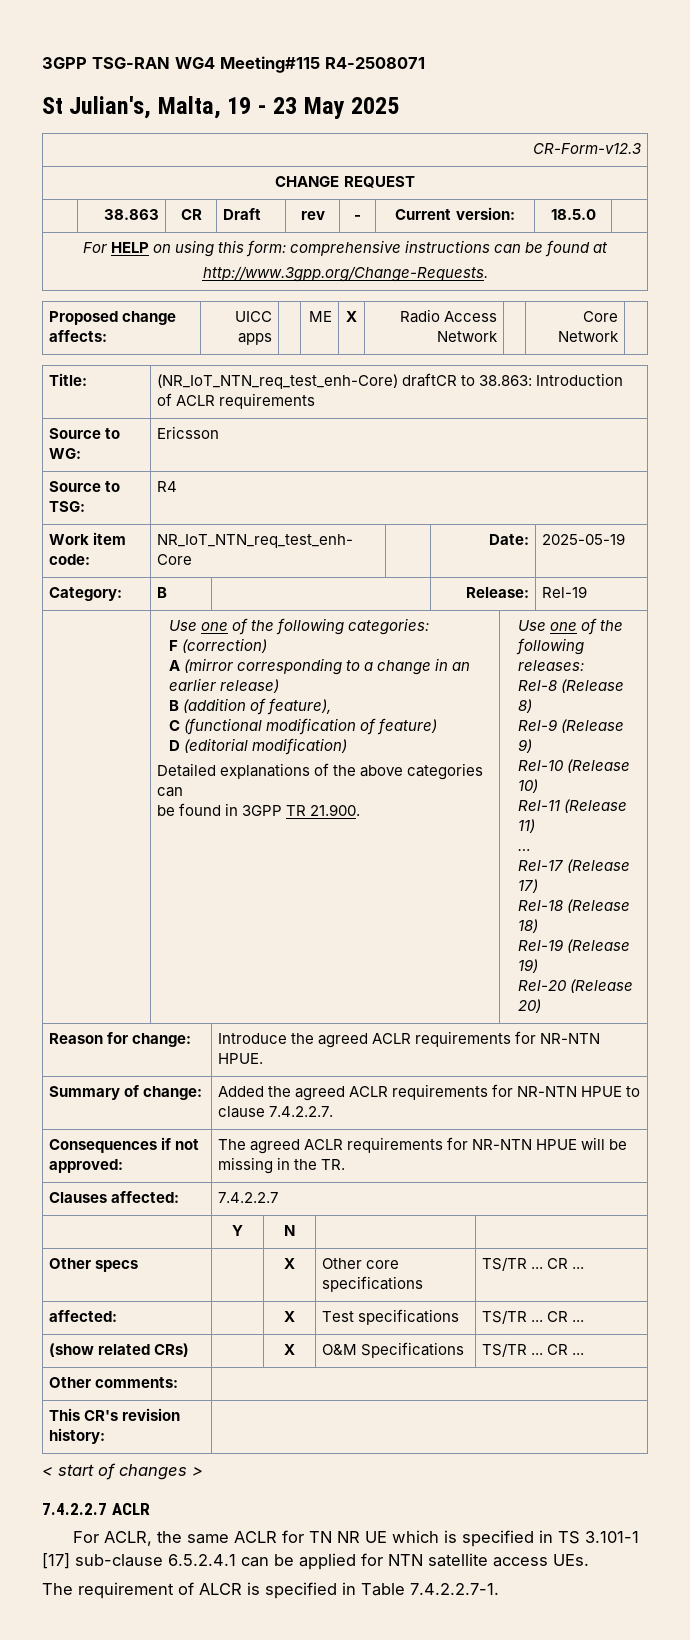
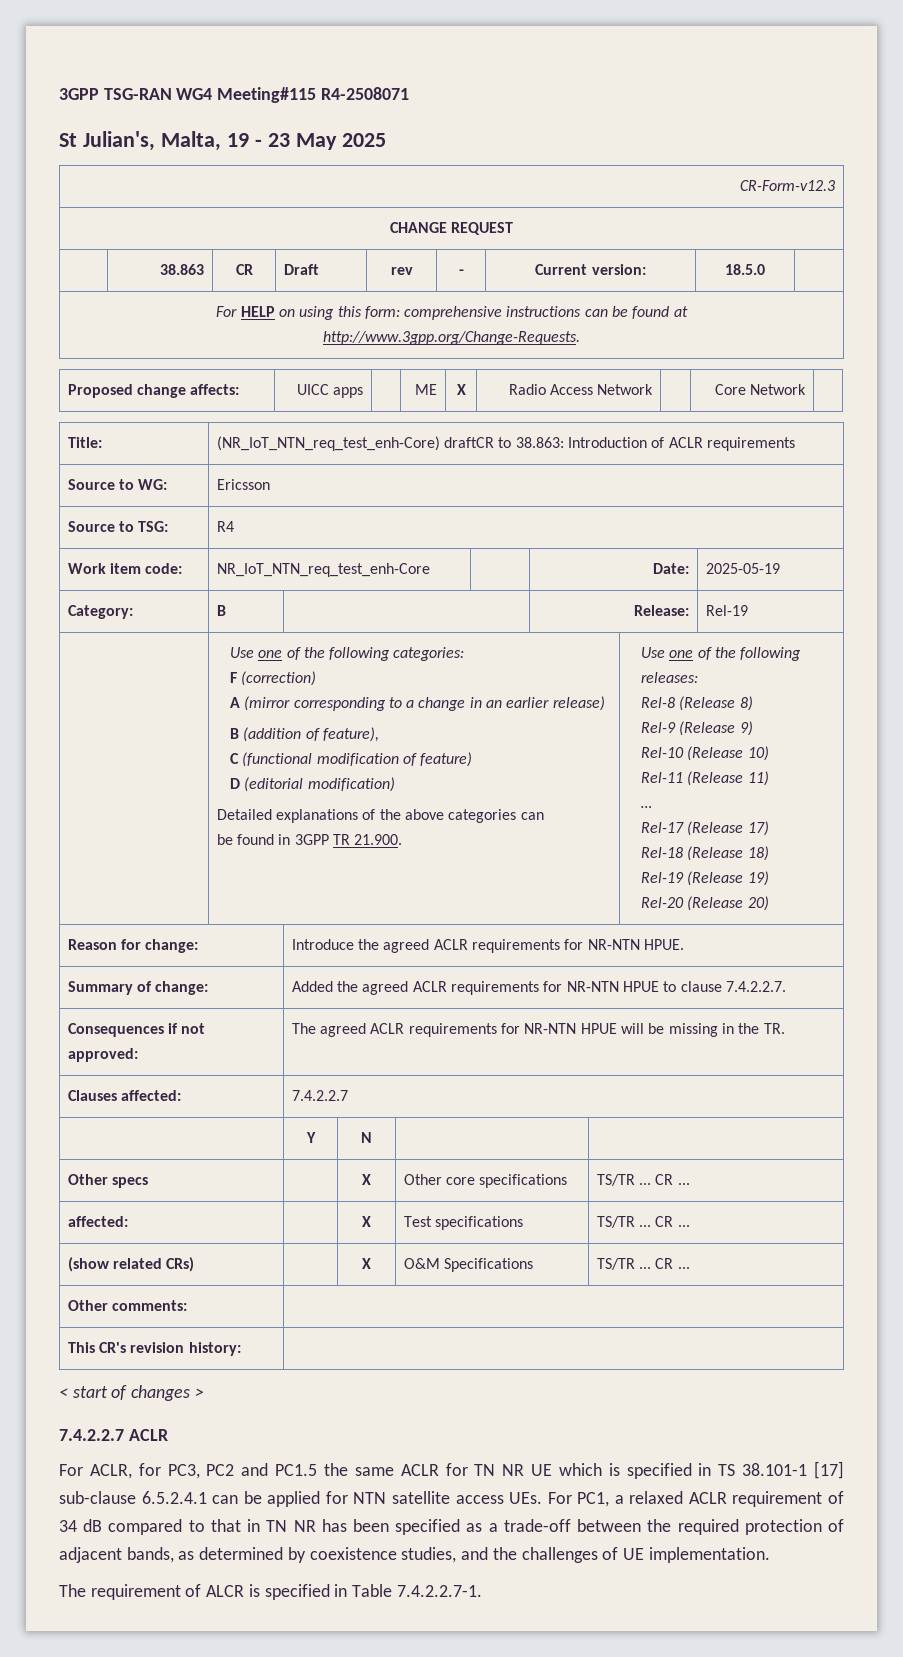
- For ACLR, the same ACLR for TN NR UE which is specified in TS 3.101-1 [17] sub-clause 6.5.2.4.1 can be applied for NTN satellite access UEs.
+ For ACLR, for PC3, PC2 and PC1.5 the same ACLR for TN NR UE which is specified in TS 38.101-1 [17] sub-clause 6.5.2.4.1 can be applied for NTN satellite access UEs. For PC1, a relaxed ACLR requirement of 34 dB compared to that in TN NR has been specified as a trade-off between the required protection of adjacent bands, as determined by coexistence studies, and the challenges of UE implementation.

